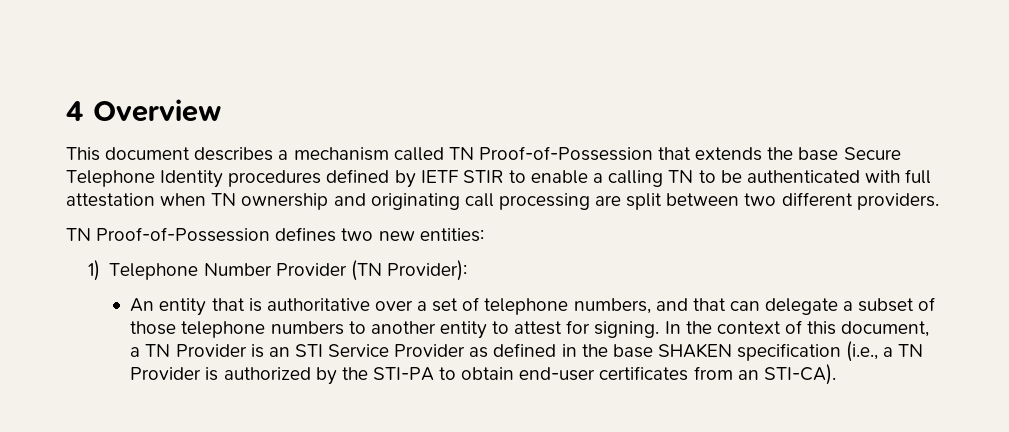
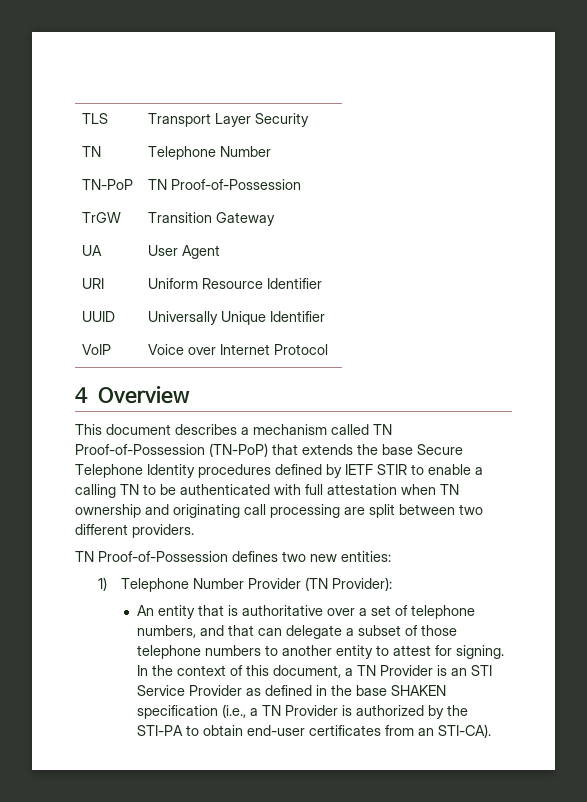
+ TLS | Transport Layer Security
+ TN | Telephone Number
+ TN-PoP | TN Proof-of-Possession
+ TrGW | Transition Gateway
+ UA | User Agent
+ URI | Uniform Resource Identifier
+ UUID | Universally Unique Identifier
+ VoIP | Voice over Internet Protocol
- This document describes a mechanism called TN Proof-of-Possession that extends the base Secure Telephone Identity procedures defined by IETF STIR to enable a calling TN to be authenticated with full attestation when TN ownership and originating call processing are split between two different providers.
+ This document describes a mechanism called TN Proof-of-Possession (TN-PoP) that extends the base Secure Telephone Identity procedures defined by IETF STIR to enable a calling TN to be authenticated with full attestation when TN ownership and originating call processing are split between two different providers.

